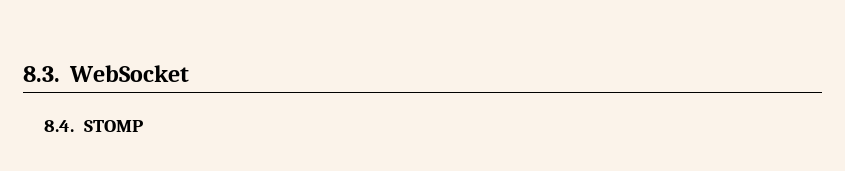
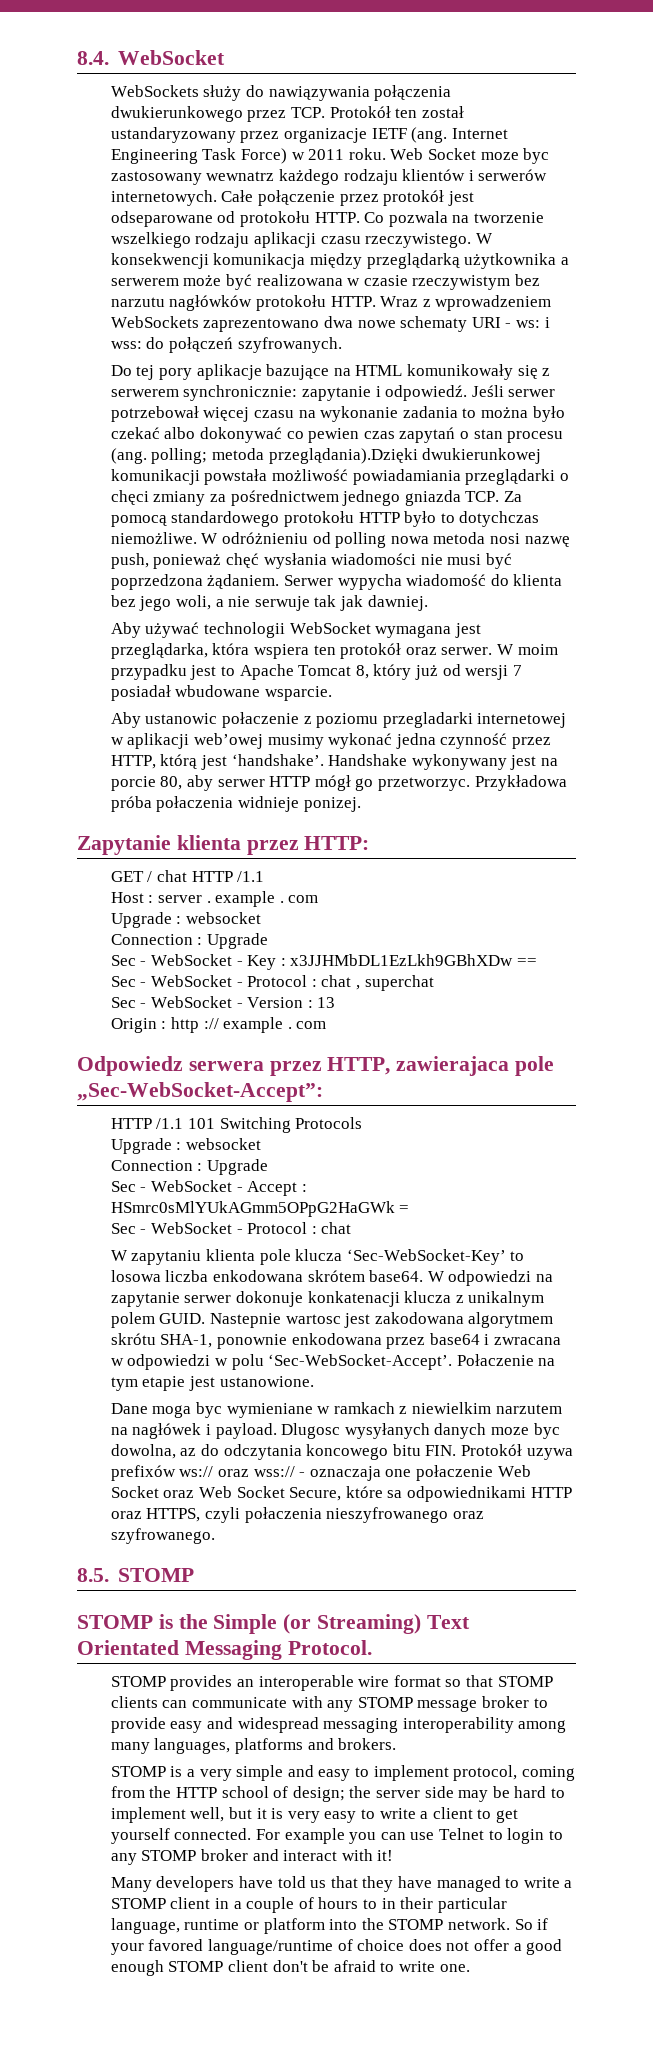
- 8.3. WebSocket
+ 8.4. WebSocket
- 8.4. STOMP
+ WebSockets służy do nawiązywania połączenia dwukierunkowego przez TCP. Protokół ten został ustandaryzowany przez organizacje IETF (ang. Internet Engineering Task Force) w 2011 roku. Web Socket moze byc zastosowany wewnatrz każdego rodzaju klientów i serwerów internetowych. Całe połączenie przez protokół jest odseparowane od protokołu HTTP. Co pozwala na tworzenie wszelkiego rodzaju aplikacji czasu rzeczywistego. W konsekwencji komunikacja między przeglądarką użytkownika a serwerem może być realizowana w czasie rzeczywistym bez narzutu nagłówków protokołu HTTP. Wraz z wprowadzeniem WebSockets zaprezentowano dwa nowe schematy URI - ws: i wss: do połączeń szyfrowanych.
+ Do tej pory aplikacje bazujące na HTML komunikowały się z serwerem synchronicznie: zapytanie i odpowiedź. Jeśli serwer potrzebował więcej czasu na wykonanie zadania to można było czekać albo dokonywać co pewien czas zapytań o stan procesu (ang. polling; metoda przeglądania).Dzięki dwukierunkowej komunikacji powstała możliwość powiadamiania przeglądarki o chęci zmiany za pośrednictwem jednego gniazda TCP. Za pomocą standardowego protokołu HTTP było to dotychczas niemożliwe. W odróżnieniu od polling nowa metoda nosi nazwę push, ponieważ chęć wysłania wiadomości nie musi być poprzedzona żądaniem. Serwer wypycha wiadomość do klienta bez jego woli, a nie serwuje tak jak dawniej.
+ Aby używać technologii WebSocket wymagana jest przeglądarka, która wspiera ten protokół oraz serwer. W moim przypadku jest to Apache Tomcat 8, który już od wersji 7 posiadał wbudowane wsparcie.
+ Aby ustanowic połaczenie z poziomu przegladarki internetowej w aplikacji web’owej musimy wykonać jedna czynność przez HTTP, którą jest ‘handshake’. Handshake wykonywany jest na porcie 80, aby serwer HTTP mógł go przetworzyc. Przykładowa próba połaczenia widnieje ponizej.
+ Zapytanie klienta przez HTTP:
+ GET / chat HTTP /1.1
+ Host : server . example . com
+ Upgrade : websocket
+ Connection : Upgrade
+ Sec - WebSocket - Key : x3JJHMbDL1EzLkh9GBhXDw ==
+ Sec - WebSocket - Protocol : chat , superchat
+ Sec - WebSocket - Version : 13
+ Origin : http :// example . com
+ Odpowiedz serwera przez HTTP, zawierajaca pole „Sec-WebSocket-Accept”:
+ HTTP /1.1 101 Switching Protocols
+ Upgrade : websocket
+ Connection : Upgrade
+ Sec - WebSocket - Accept : HSmrc0sMlYUkAGmm5OPpG2HaGWk =
+ Sec - WebSocket - Protocol : chat
+ W zapytaniu klienta pole klucza ‘Sec-WebSocket-Key’ to losowa liczba enkodowana skrótem base64. W odpowiedzi na zapytanie serwer dokonuje konkatenacji klucza z unikalnym polem GUID. Nastepnie wartosc jest zakodowana algorytmem skrótu SHA-1, ponownie enkodowana przez base64 i zwracana w odpowiedzi w polu ‘Sec-WebSocket-Accept’. Połaczenie na tym etapie jest ustanowione.
+ Dane moga byc wymieniane w ramkach z niewielkim narzutem na nagłówek i payload. Dlugosc wysyłanych danych moze byc dowolna, az do odczytania koncowego bitu FIN. Protokół uzywa prefixów ws:// oraz wss:// - oznaczaja one połaczenie Web Socket oraz Web Socket Secure, które sa odpowiednikami HTTP oraz HTTPS, czyli połaczenia nieszyfrowanego oraz szyfrowanego.
+ 8.5. STOMP
+ STOMP is the Simple (or Streaming) Text Orientated Messaging Protocol.
+ STOMP provides an interoperable wire format so that STOMP clients can communicate with any STOMP message broker to provide easy and widespread messaging interoperability among many languages, platforms and brokers.
+ STOMP is a very simple and easy to implement protocol, coming from the HTTP school of design; the server side may be hard to implement well, but it is very easy to write a client to get yourself connected. For example you can use Telnet to login to any STOMP broker and interact with it!
+ Many developers have told us that they have managed to write a STOMP client in a couple of hours to in their particular language, runtime or platform into the STOMP network. So if your favored language/runtime of choice does not offer a good enough STOMP client don't be afraid to write one.

